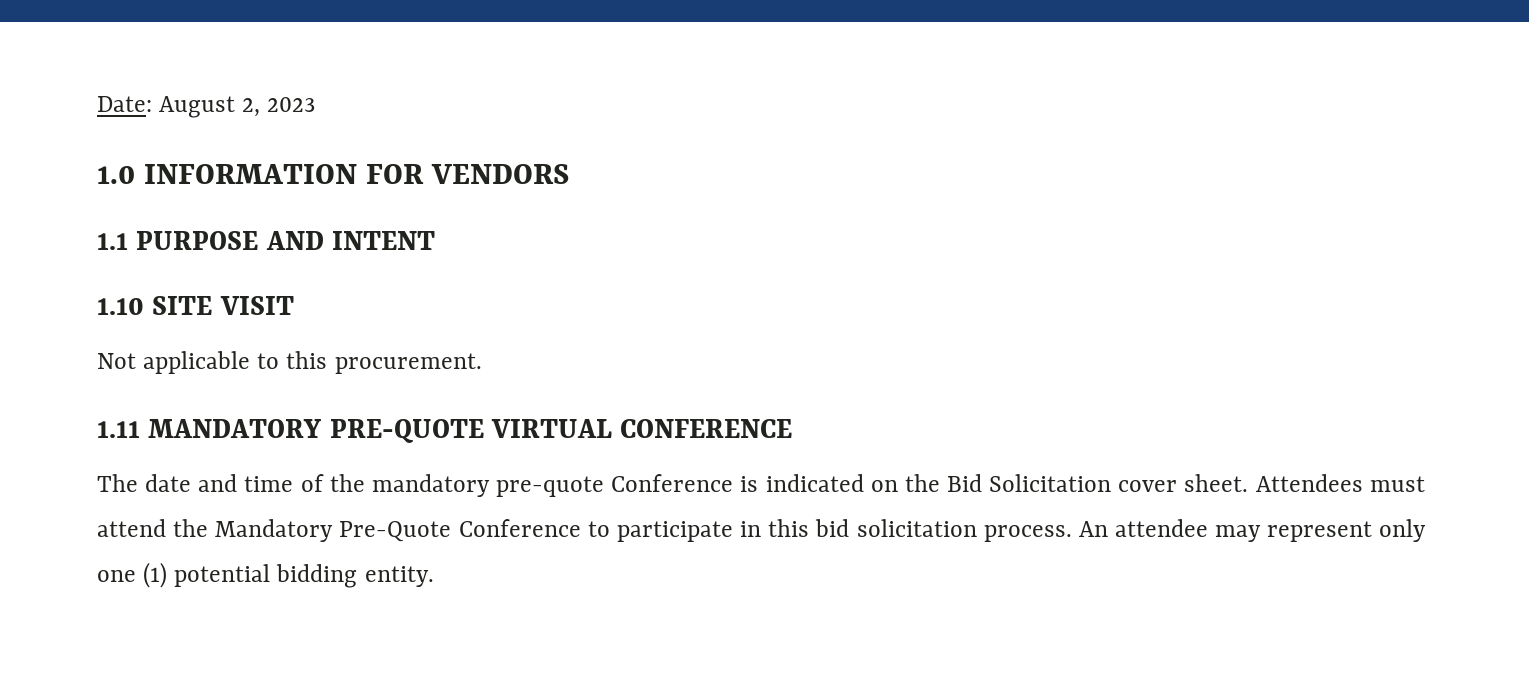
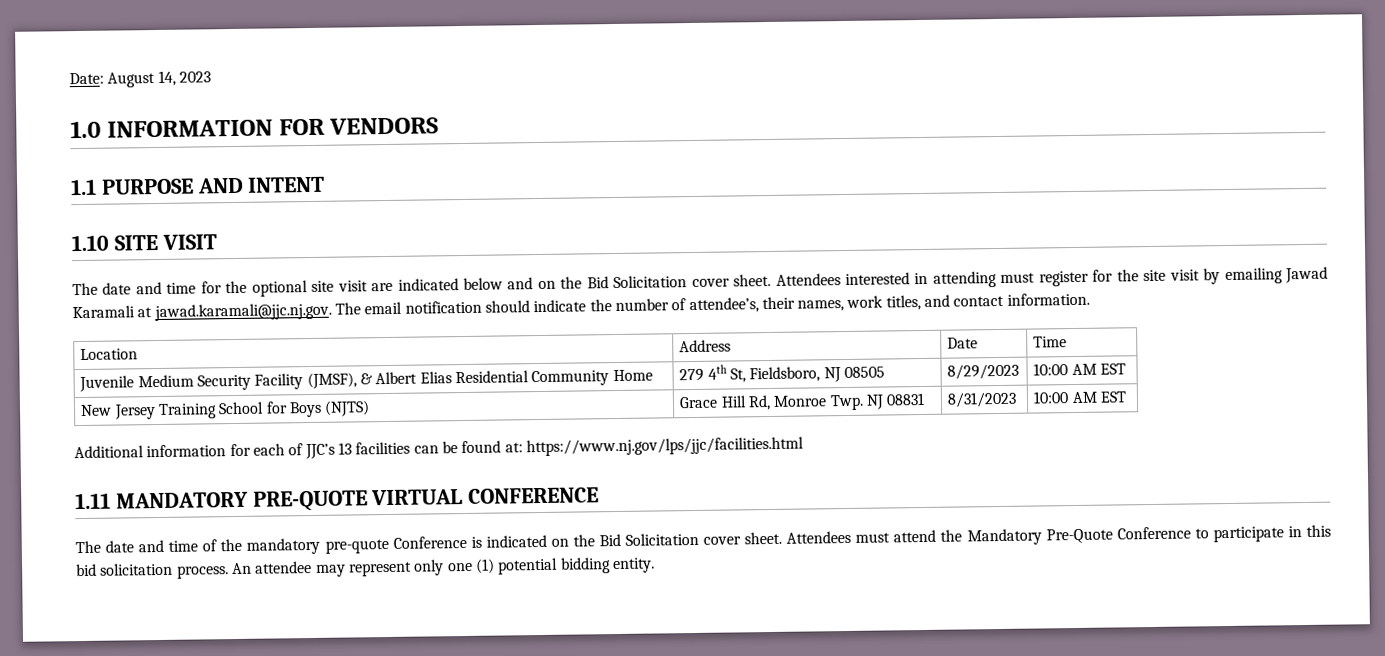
- Date: August 2, 2023
+ Date: August 14, 2023
- Not applicable to this procurement.
+ The date and time for the optional site visit are indicated below and on the Bid Solicitation cover sheet. Attendees interested in attending must register for the site visit by emailing Jawad Karamali at jawad.karamali@jjc.nj.gov. The email notification should indicate the number of attendee’s, their names, work titles, and contact information.
+ Location | Address | Date | Time
+ Juvenile Medium Security Facility (JMSF), & Albert Elias Residential Community Home | 279 4th St, Fieldsboro, NJ 08505 | 8/29/2023 | 10:00 AM EST
+ New Jersey Training School for Boys (NJTS) | Grace Hill Rd, Monroe Twp. NJ 08831 | 8/31/2023 | 10:00 AM EST
+ Additional information for each of JJC’s 13 facilities can be found at: https://www.nj.gov/lps/jjc/facilities.html

